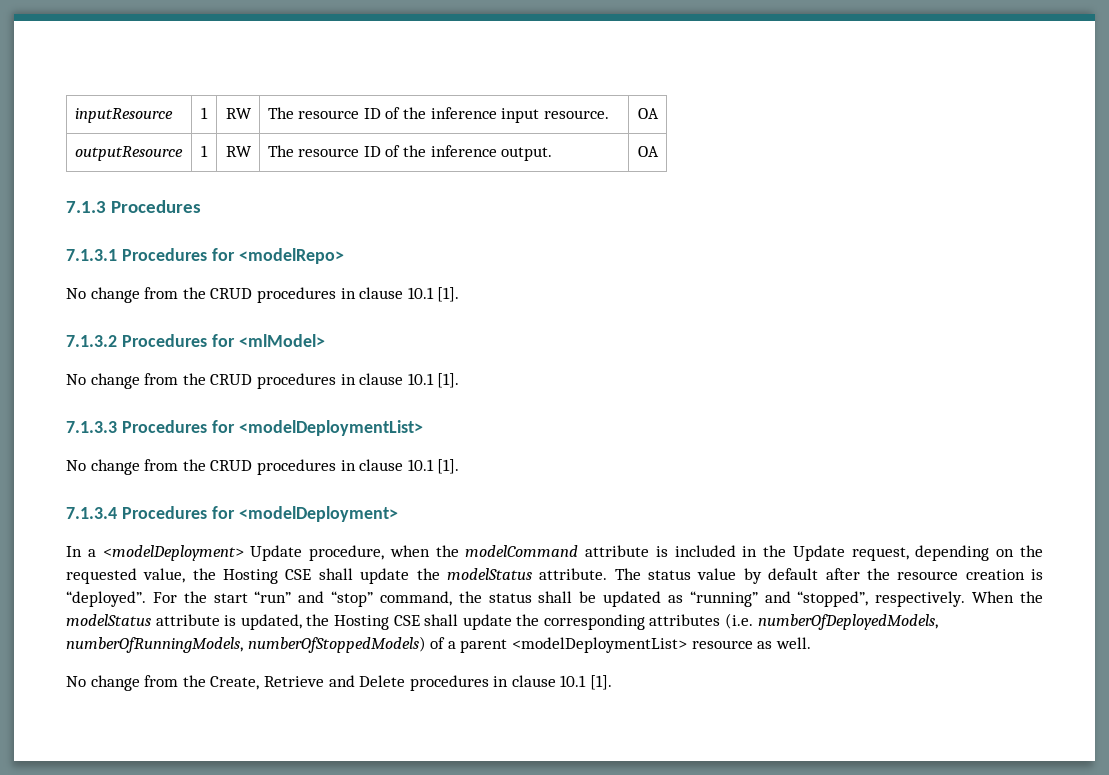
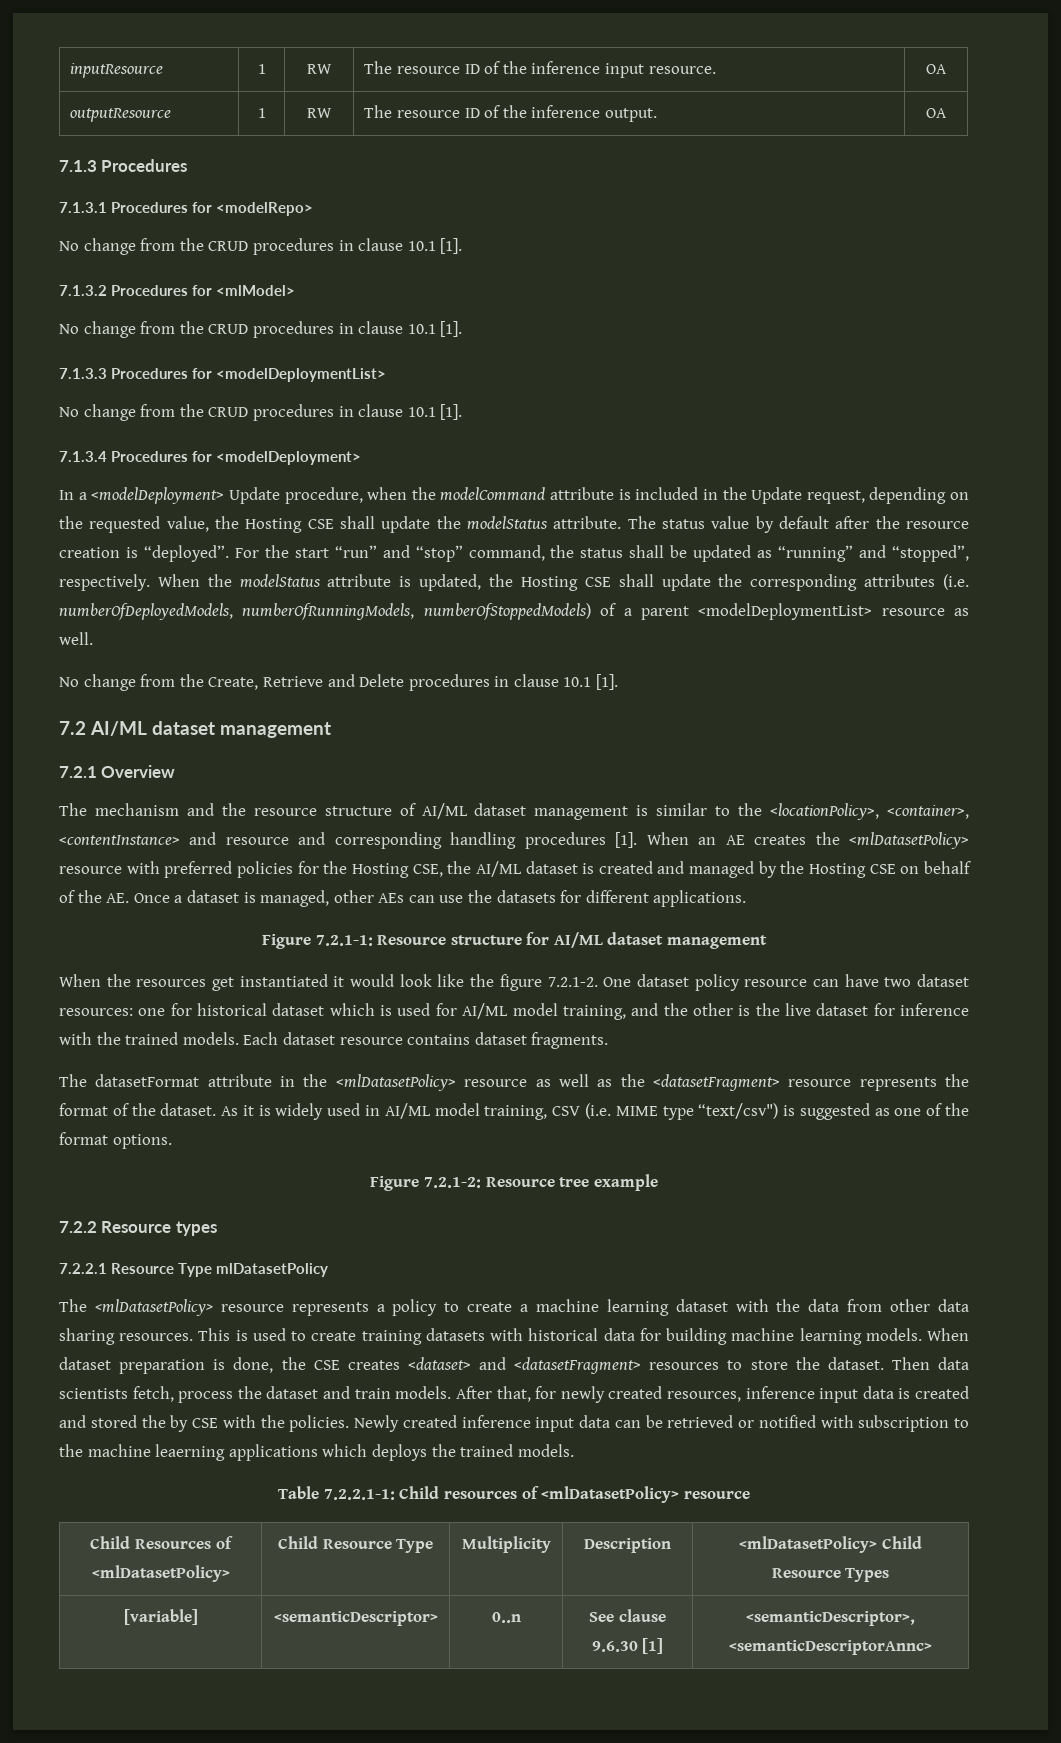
+ 7.2 AI/ML dataset management
+ 7.2.1 Overview
+ The mechanism and the resource structure of AI/ML dataset management is similar to the <locationPolicy>, <container>, <contentInstance> and resource and corresponding handling procedures [1]. When an AE creates the <mlDatasetPolicy> resource with preferred policies for the Hosting CSE, the AI/ML dataset is created and managed by the Hosting CSE on behalf of the AE. Once a dataset is managed, other AEs can use the datasets for different applications.
+ Figure 7.2.1-1: Resource structure for AI/ML dataset management
+ When the resources get instantiated it would look like the figure 7.2.1-2. One dataset policy resource can have two dataset resources: one for historical dataset which is used for AI/ML model training, and the other is the live dataset for inference with the trained models. Each dataset resource contains dataset fragments.
+ The datasetFormat attribute in the <mlDatasetPolicy> resource as well as the <datasetFragment> resource represents the format of the dataset. As it is widely used in AI/ML model training, CSV (i.e. MIME type “text/csv") is suggested as one of the format options.
+ Figure 7.2.1-2: Resource tree example
+ 7.2.2 Resource types
+ 7.2.2.1 Resource Type mlDatasetPolicy
+ The <mlDatasetPolicy> resource represents a policy to create a machine learning dataset with the data from other data sharing resources. This is used to create training datasets with historical data for building machine learning models. When dataset preparation is done, the CSE creates <dataset> and <datasetFragment> resources to store the dataset. Then data scientists fetch, process the dataset and train models. After that, for newly created resources, inference input data is created and stored the by CSE with the policies. Newly created inference input data can be retrieved or notified with subscription to the machine leaerning applications which deploys the trained models.
+ Table 7.2.2.1-1: Child resources of <mlDatasetPolicy> resource
+ Child Resources of <mlDatasetPolicy> | Child Resource Type | Multiplicity | Description | <mlDatasetPolicy> Child Resource Types
+ [variable] | <semanticDescriptor> | 0..n | See clause 9.6.30 [1] | <semanticDescriptor>, <semanticDescriptorAnnc>

